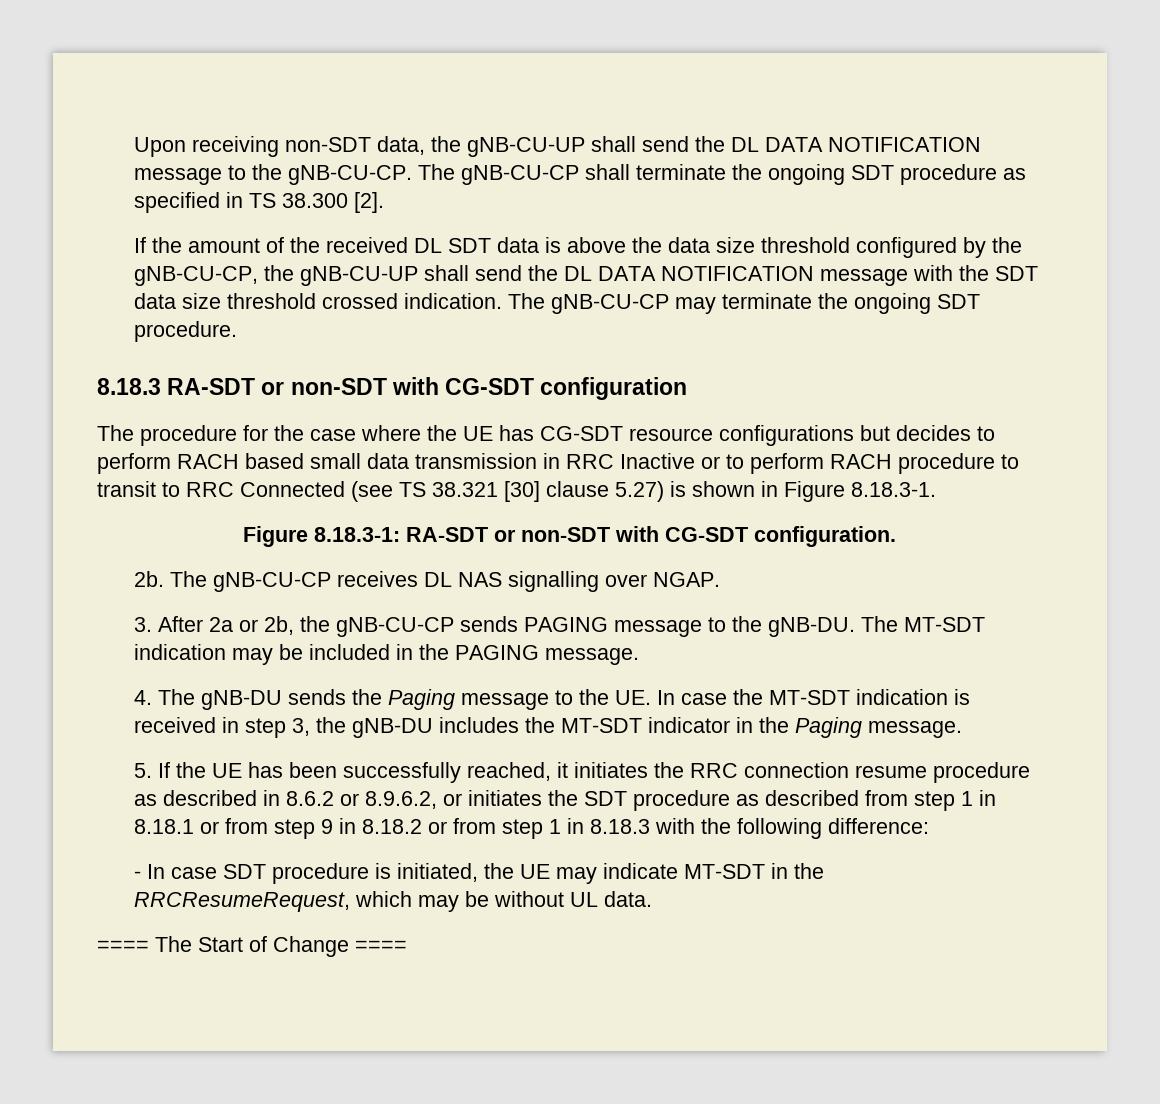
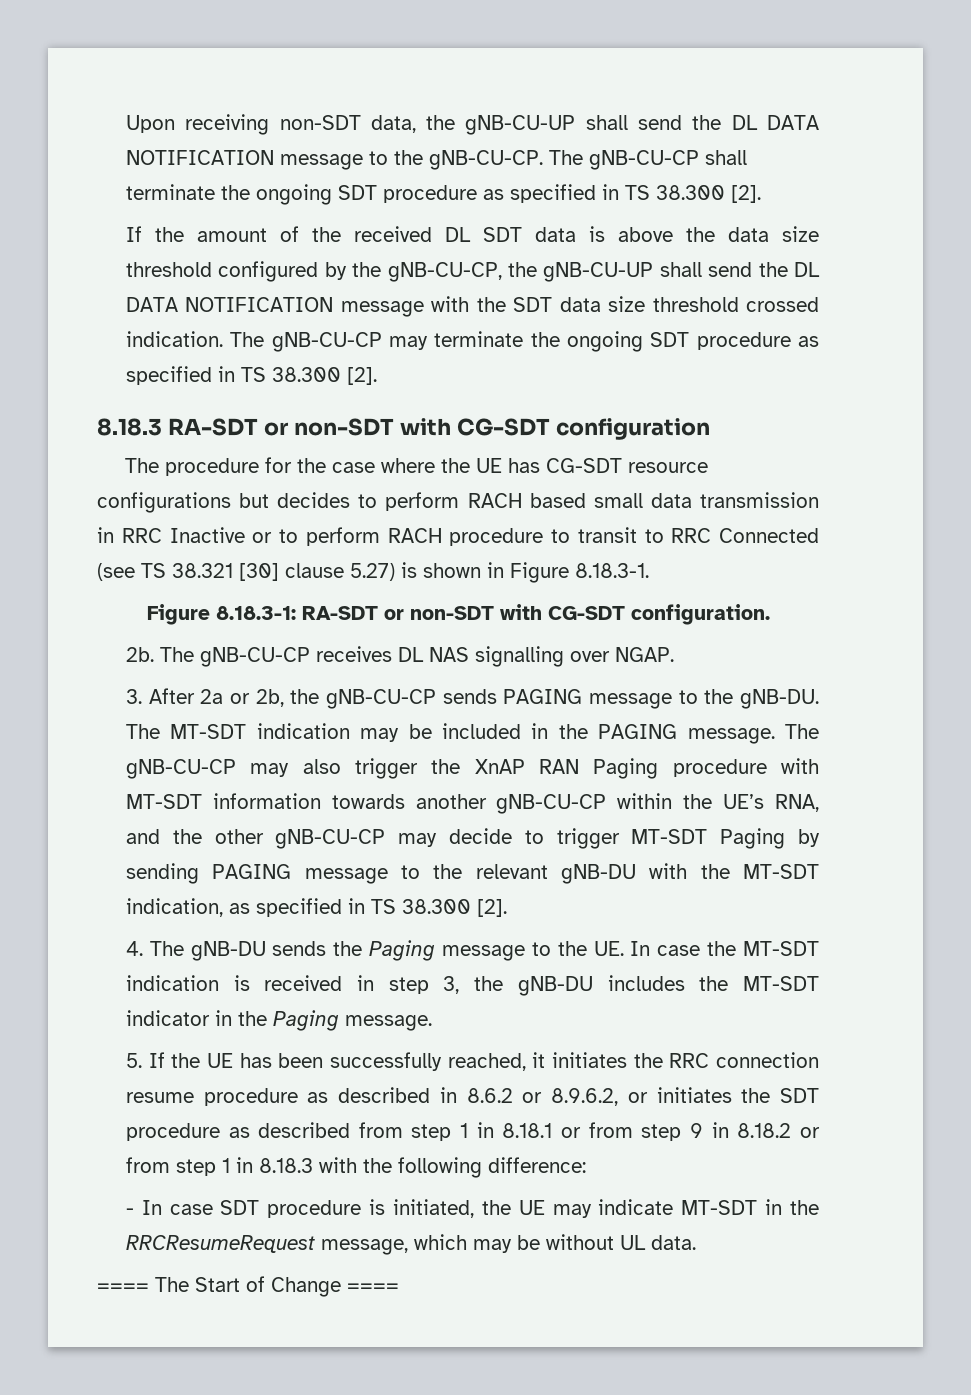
- The gNB-CU-CP may terminate the ongoing SDT procedure.
+ The gNB-CU-CP may terminate the ongoing SDT procedure as specified in TS 38.300 [2].
+ The gNB-CU-CP may also trigger the XnAP RAN Paging procedure with MT-SDT information towards another gNB-CU-CP within the UE’s RNA, and the other gNB-CU-CP may decide to trigger MT-SDT Paging by sending PAGING message to the relevant gNB-DU with the MT-SDT indication, as specified in TS 38.300 [2].
- - In case SDT procedure is initiated, the UE may indicate MT-SDT in the RRCResumeRequest, which may be without UL data.
+ - In case SDT procedure is initiated, the UE may indicate MT-SDT in the RRCResumeRequest message, which may be without UL data.

